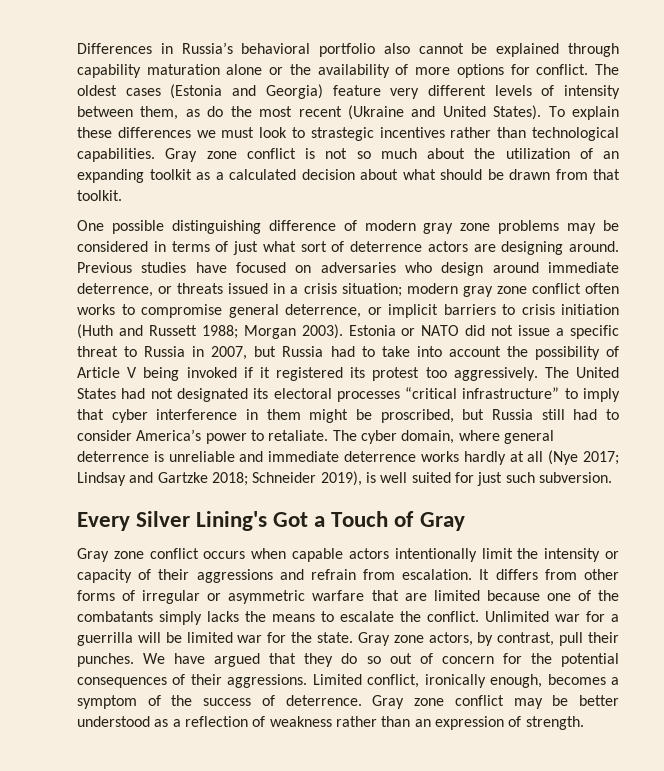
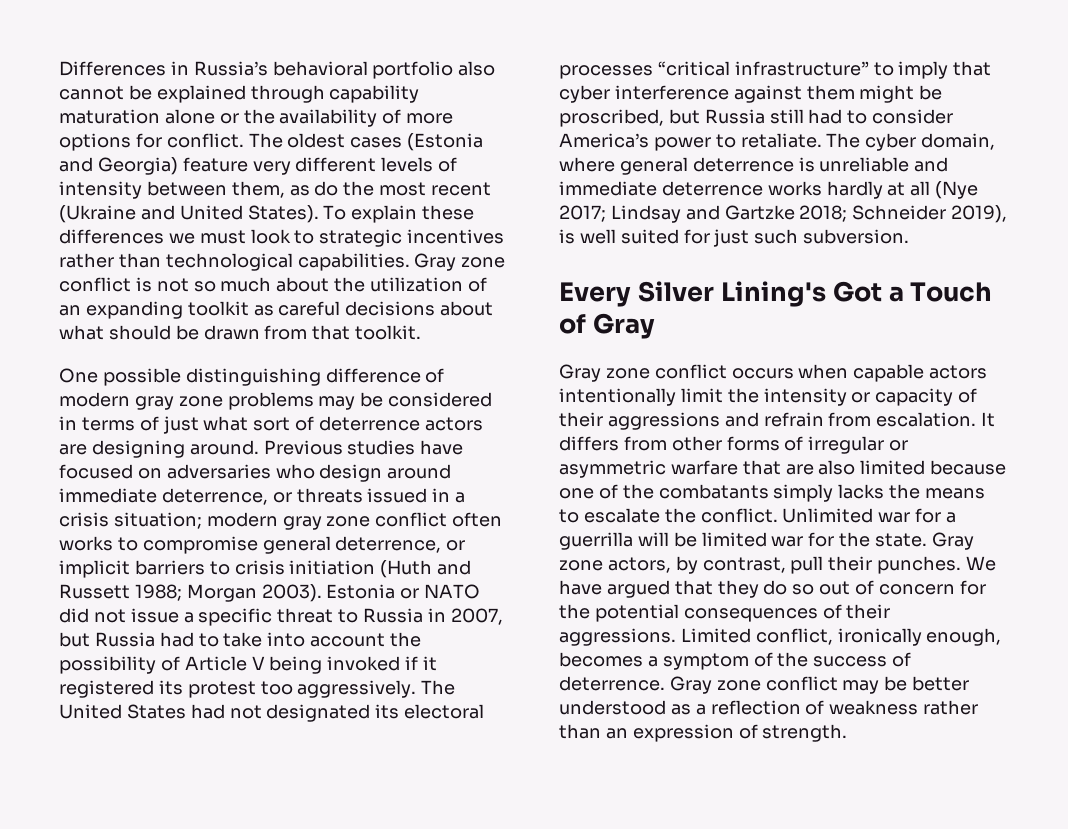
- To explain these differences we must look to strastegic incentives rather than technological capabilities.
+ To explain these differences we must look to strategic incentives rather than technological capabilities.
- Gray zone conflict is not so much about the utilization of an expanding toolkit as a calculated decision about what should be drawn from that toolkit.
+ Gray zone conflict is not so much about the utilization of an expanding toolkit as careful decisions about what should be drawn from that toolkit.
- The United States had not designated its electoral processes “critical infrastructure” to imply that cyber interference in them might be proscribed, but Russia still had to consider America’s power to retaliate.
+ The United States had not designated its electoral processes “critical infrastructure” to imply that cyber interference against them might be proscribed, but Russia still had to consider America’s power to retaliate.
- It differs from other forms of irregular or asymmetric warfare that are limited because one of the combatants simply lacks the means to escalate the conflict.
+ It differs from other forms of irregular or asymmetric warfare that are also limited because one of the combatants simply lacks the means to escalate the conflict.

